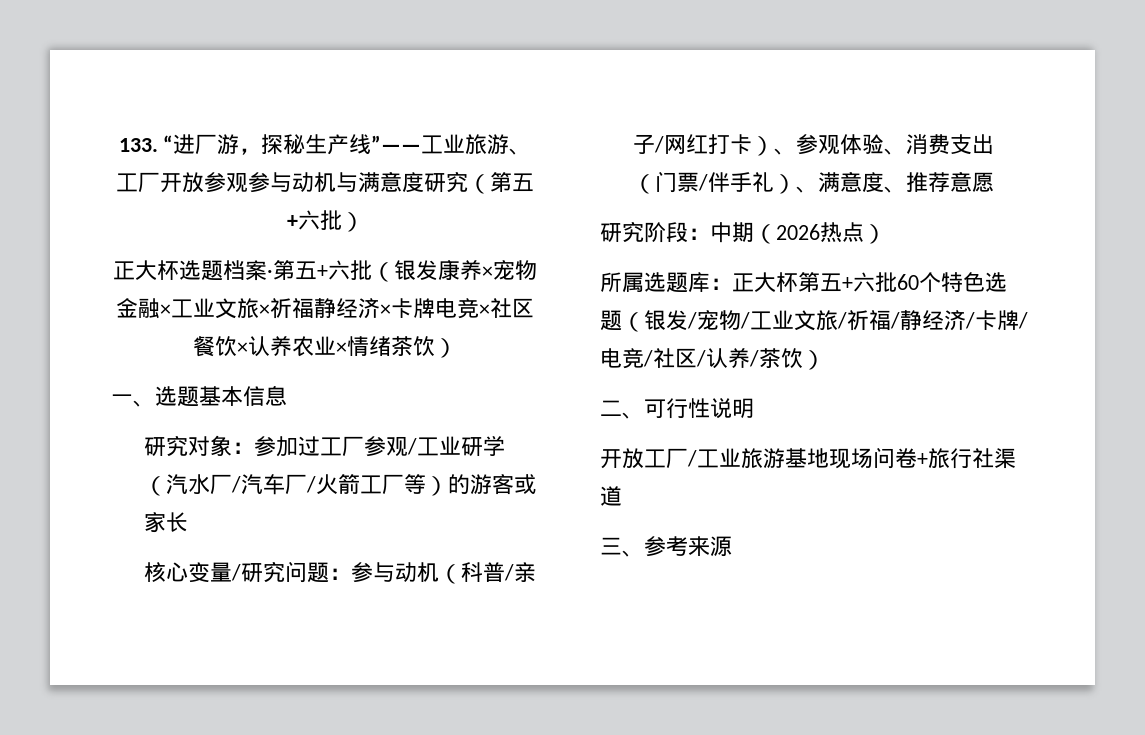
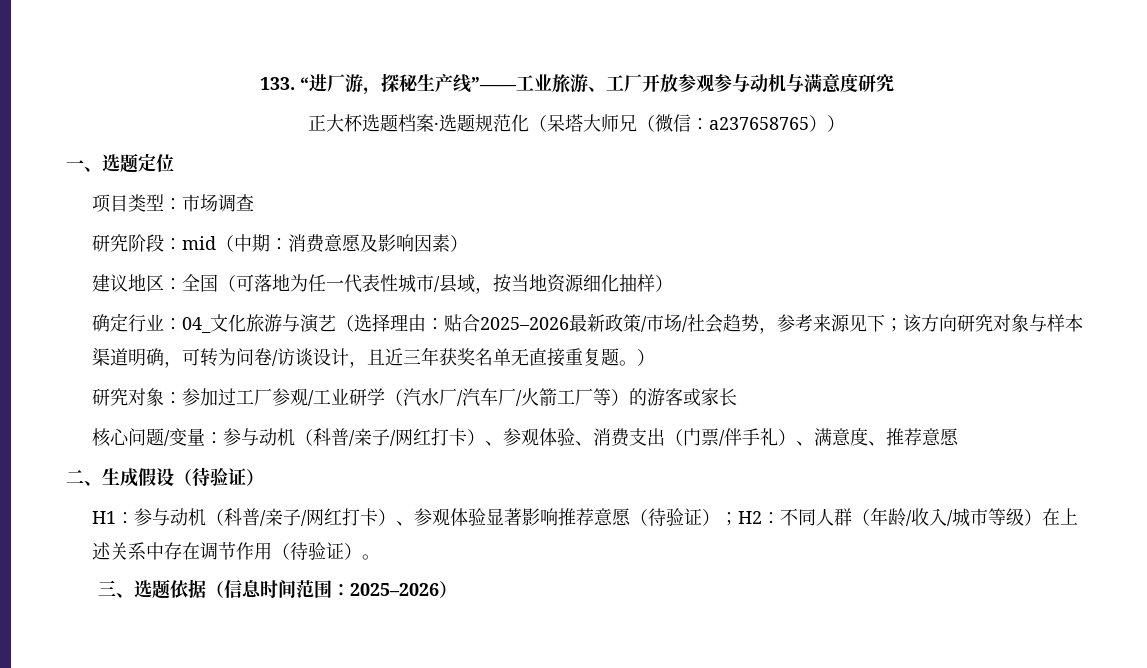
- 133. “进厂游，探秘生产线”——工业旅游、工厂开放参观参与动机与满意度研究（第五+六批）
+ 133. “进厂游，探秘生产线”——工业旅游、工厂开放参观参与动机与满意度研究
- 正大杯选题档案·第五+六批（银发康养×宠物金融×工业文旅×祈福静经济×卡牌电竞×社区餐饮×认养农业×情绪茶饮）
- 一、选题基本信息
+ 正大杯选题档案·选题规范化（呆塔大师兄（微信：a237658765））
+ 一、选题定位
+ 项目类型：市场调查
+ 研究阶段：mid（中期：消费意愿及影响因素）
+ 建议地区：全国（可落地为任一代表性城市/县域，按当地资源细化抽样）
+ 确定行业：04_文化旅游与演艺（选择理由：贴合2025–2026最新政策/市场/社会趋势，参考来源见下；该方向研究对象与样本渠道明确，可转为问卷/访谈设计，且近三年获奖名单无直接重复题。）
- 核心变量/研究问题：参与动机（科普/亲子/网红打卡）、参观体验、消费支出（门票/伴手礼）、满意度、推荐意愿
+ 核心问题/变量：参与动机（科普/亲子/网红打卡）、参观体验、消费支出（门票/伴手礼）、满意度、推荐意愿
- 研究阶段：中期（2026热点）
- 所属选题库：正大杯第五+六批60个特色选题（银发/宠物/工业文旅/祈福/静经济/卡牌/电竞/社区/认养/茶饮）
- 二、可行性说明
- 开放工厂/工业旅游基地现场问卷+旅行社渠道
- 三、参考来源
+ 二、生成假设（待验证）
+ H1：参与动机（科普/亲子/网红打卡）、参观体验显著影响推荐意愿（待验证）；H2：不同人群（年龄/收入/城市等级）在上述关系中存在调节作用（待验证）。
+ 三、选题依据（信息时间范围：2025–2026）

